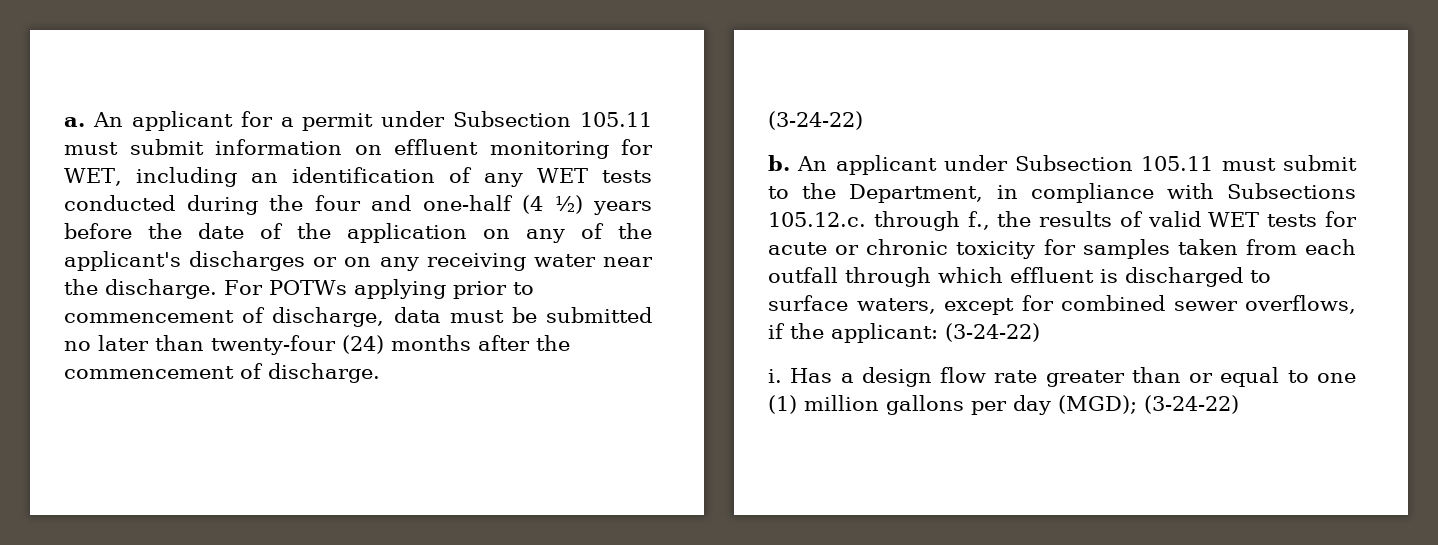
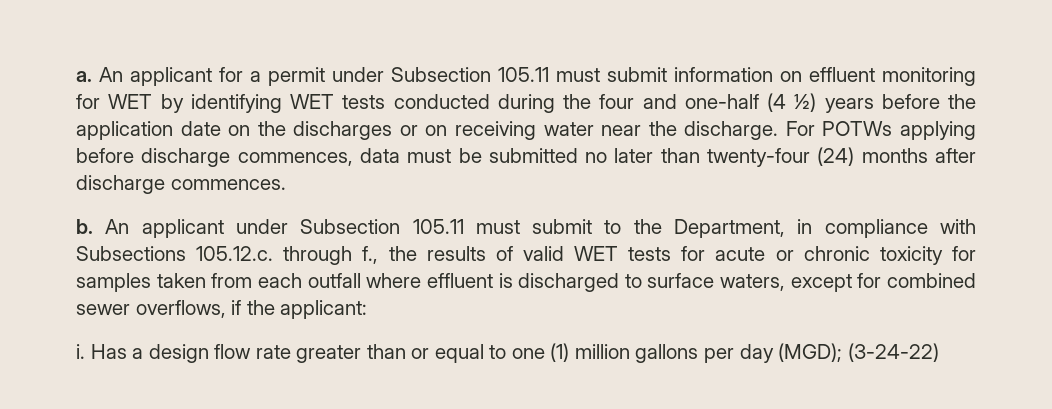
- An applicant for a permit under Subsection 105.11 must submit information on effluent monitoring for WET, including an identification of any WET tests conducted during the four and one-half (4 ½) years before the date of the application on any of the applicant's discharges or on any receiving water near the discharge.
+ An applicant for a permit under Subsection 105.11 must submit information on effluent monitoring for WET by identifying WET tests conducted during the four and one-half (4 ½) years before the application date on the discharges or on receiving water near the discharge.
- For POTWs applying prior to commencement of discharge, data must be submitted no later than twenty-four (24) months after the commencement of discharge.
- (3-24-22)
+ For POTWs applying before discharge commences, data must be submitted no later than twenty-four (24) months after discharge commences.
- An applicant under Subsection 105.11 must submit to the Department, in compliance with Subsections 105.12.c. through f., the results of valid WET tests for acute or chronic toxicity for samples taken from each outfall through which effluent is discharged to surface waters, except for combined sewer overflows, if the applicant: (3-24-22)
+ An applicant under Subsection 105.11 must submit to the Department, in compliance with Subsections 105.12.c. through f., the results of valid WET tests for acute or chronic toxicity for samples taken from each outfall where effluent is discharged to surface waters, except for combined sewer overflows, if the applicant:

